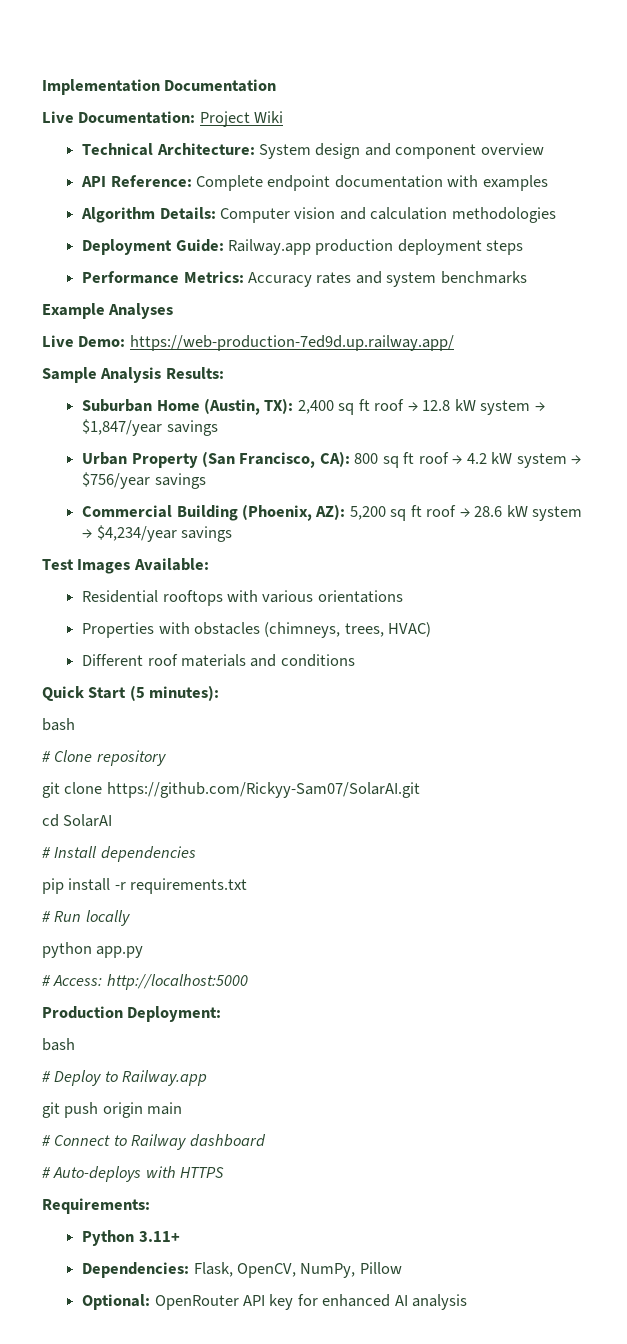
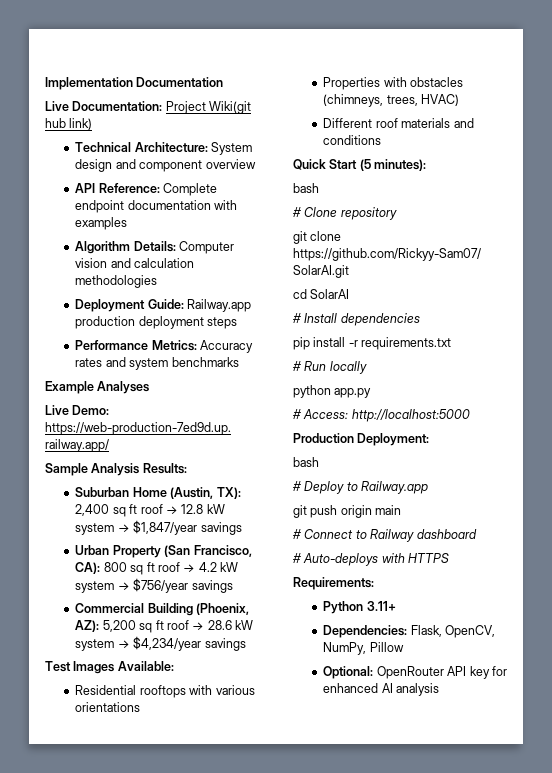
- Live Documentation: Project Wiki
+ Live Documentation: Project Wiki(git hub link)

